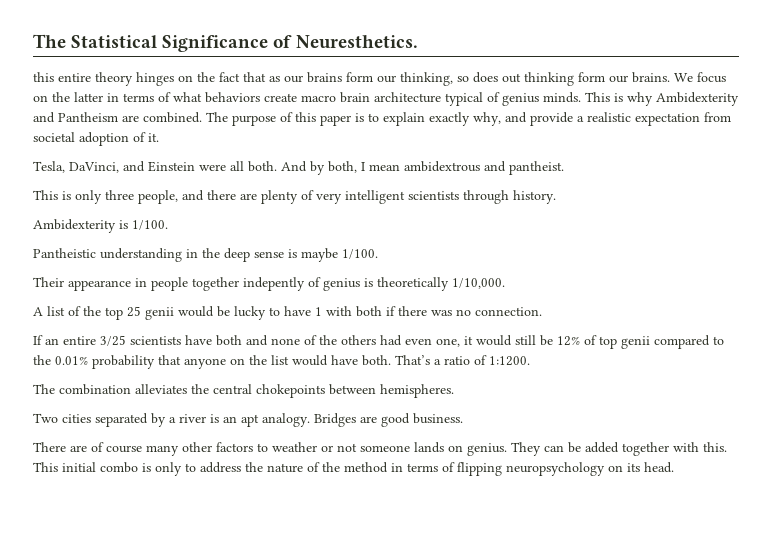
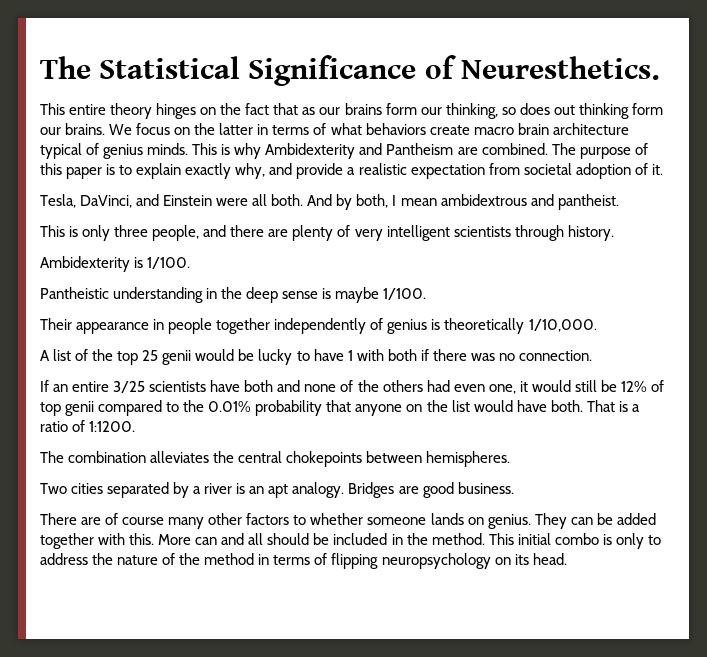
- this entire theory hinges on the fact that as our brains form our thinking, so does out thinking form our brains.
+ This entire theory hinges on the fact that as our brains form our thinking, so does out thinking form our brains.
- Their appearance in people together indepently of genius is theoretically 1/10,000.
+ Their appearance in people together independently of genius is theoretically 1/10,000.
- That’s a ratio of 1:1200.
+ That is a ratio of 1:1200.
- There are of course many other factors to weather or not someone lands on genius.
+ There are of course many other factors to whether someone lands on genius.
+ More can and all should be included in the method.

